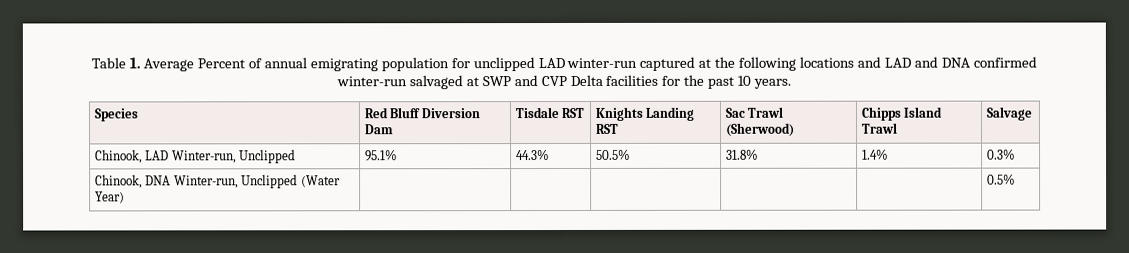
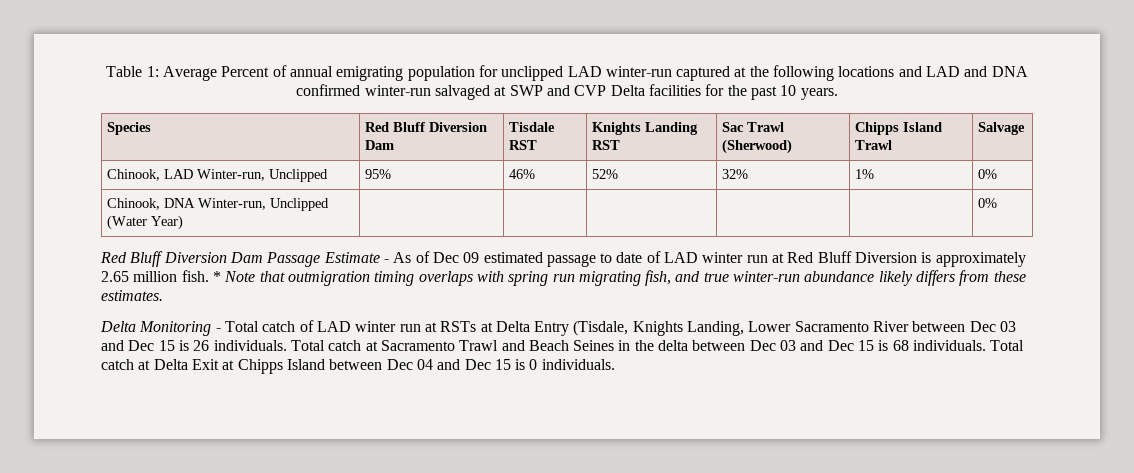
- Table 1. Average Percent of annual emigrating population for unclipped LAD winter-run captured at the following locations and LAD and DNA confirmed winter-run salvaged at SWP and CVP Delta facilities for the past 10 years.
+ Table 1: Average Percent of annual emigrating population for unclipped LAD winter-run captured at the following locations and LAD and DNA confirmed winter-run salvaged at SWP and CVP Delta facilities for the past 10 years.
- Chinook, LAD Winter-run, Unclipped | 95.1% | 44.3% | 50.5% | 31.8% | 1.4% | 0.3%
+ Chinook, LAD Winter-run, Unclipped | 95% | 46% | 52% | 32% | 1% | 0%
- Chinook, DNA Winter-run, Unclipped (Water Year) | | | | | | 0.5%
+ Chinook, DNA Winter-run, Unclipped (Water Year) | | | | | | 0%
+ Red Bluff Diversion Dam Passage Estimate - As of Dec 09 estimated passage to date of LAD winter run at Red Bluff Diversion is approximately 2.65 million fish. * Note that outmigration timing overlaps with spring run migrating fish, and true winter-run abundance likely differs from these estimates.
+ Delta Monitoring - Total catch of LAD winter run at RSTs at Delta Entry (Tisdale, Knights Landing, Lower Sacramento River between Dec 03 and Dec 15 is 26 individuals. Total catch at Sacramento Trawl and Beach Seines in the delta between Dec 03 and Dec 15 is 68 individuals. Total catch at Delta Exit at Chipps Island between Dec 04 and Dec 15 is 0 individuals.

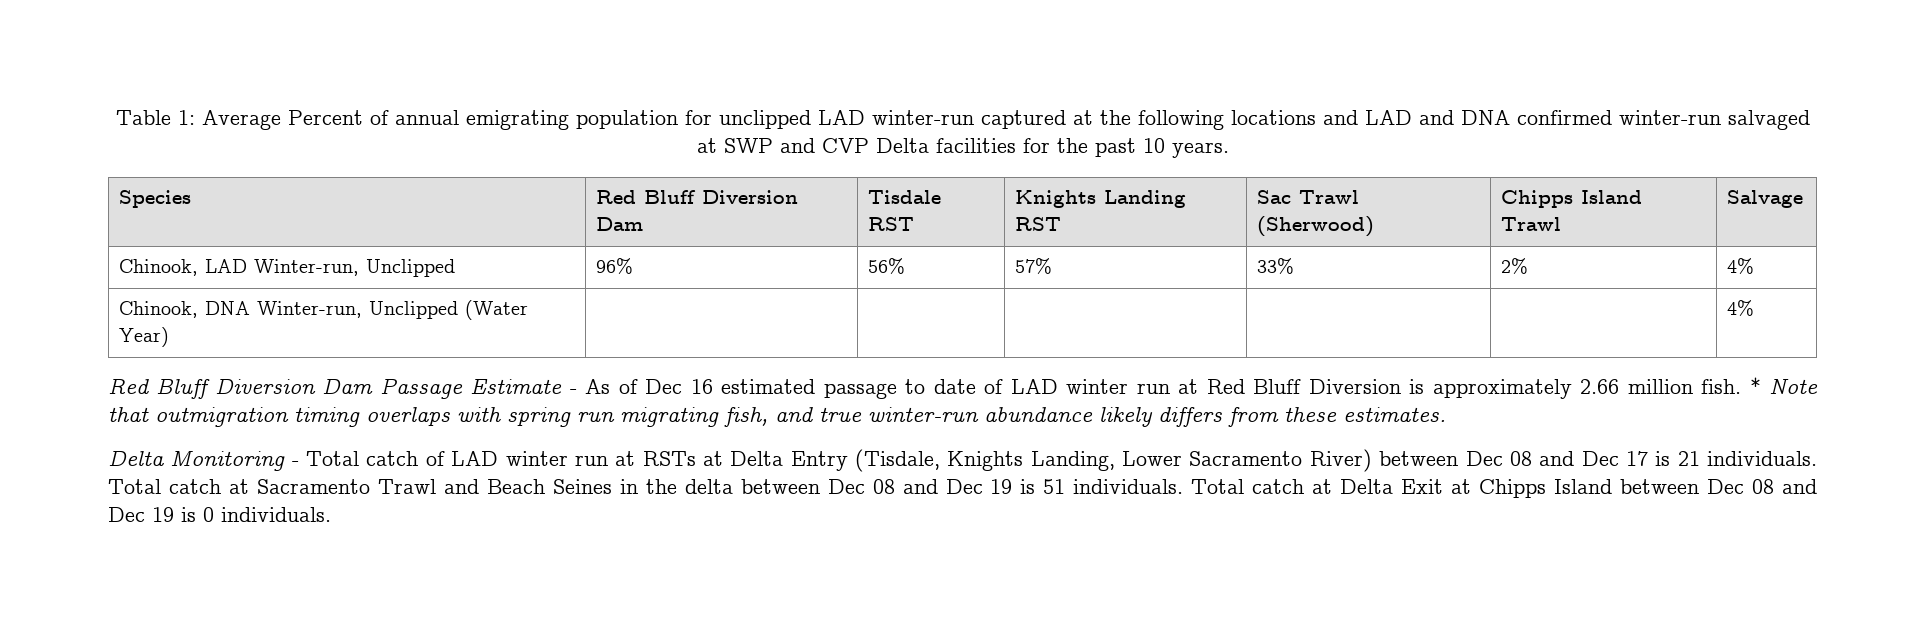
- Chinook, LAD Winter-run, Unclipped | 95% | 46% | 52% | 32% | 1% | 0%
+ Chinook, LAD Winter-run, Unclipped | 96% | 56% | 57% | 33% | 2% | 4%
- Chinook, DNA Winter-run, Unclipped (Water Year) | | | | | | 0%
+ Chinook, DNA Winter-run, Unclipped (Water Year) | | | | | | 4%
- Red Bluff Diversion Dam Passage Estimate - As of Dec 09 estimated passage to date of LAD winter run at Red Bluff Diversion is approximately 2.65 million fish.
+ Red Bluff Diversion Dam Passage Estimate - As of Dec 16 estimated passage to date of LAD winter run at Red Bluff Diversion is approximately 2.66 million fish.
- Delta Monitoring - Total catch of LAD winter run at RSTs at Delta Entry (Tisdale, Knights Landing, Lower Sacramento River between Dec 03 and Dec 15 is 26 individuals.
+ Delta Monitoring - Total catch of LAD winter run at RSTs at Delta Entry (Tisdale, Knights Landing, Lower Sacramento River) between Dec 08 and Dec 17 is 21 individuals.
- Total catch at Sacramento Trawl and Beach Seines in the delta between Dec 03 and Dec 15 is 68 individuals.
+ Total catch at Sacramento Trawl and Beach Seines in the delta between Dec 08 and Dec 19 is 51 individuals.
- Total catch at Delta Exit at Chipps Island between Dec 04 and Dec 15 is 0 individuals.
+ Total catch at Delta Exit at Chipps Island between Dec 08 and Dec 19 is 0 individuals.

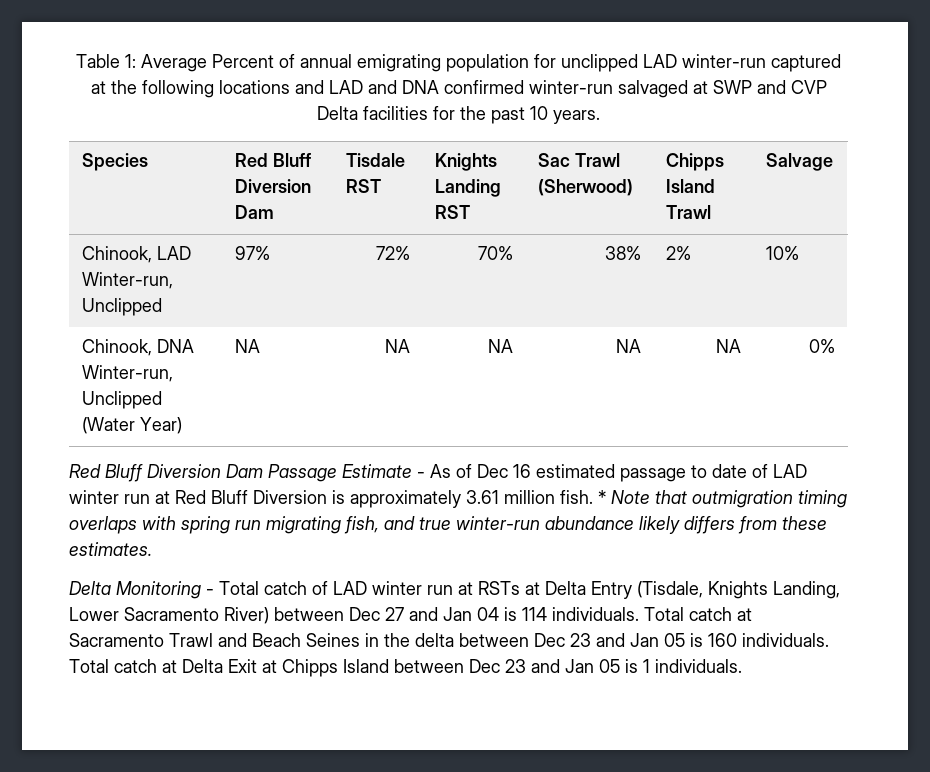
- Chinook, LAD Winter-run, Unclipped | 96% | 56% | 57% | 33% | 2% | 4%
+ Chinook, LAD Winter-run, Unclipped | 97% | 72% | 70% | 38% | 2% | 10%
- Chinook, DNA Winter-run, Unclipped (Water Year) | | | | | | 4%
+ Chinook, DNA Winter-run, Unclipped (Water Year) | NA | NA | NA | NA | NA | 0%
- Red Bluff Diversion Dam Passage Estimate - As of Dec 16 estimated passage to date of LAD winter run at Red Bluff Diversion is approximately 2.66 million fish.
+ Red Bluff Diversion Dam Passage Estimate - As of Dec 16 estimated passage to date of LAD winter run at Red Bluff Diversion is approximately 3.61 million fish.
- Delta Monitoring - Total catch of LAD winter run at RSTs at Delta Entry (Tisdale, Knights Landing, Lower Sacramento River) between Dec 08 and Dec 17 is 21 individuals.
+ Delta Monitoring - Total catch of LAD winter run at RSTs at Delta Entry (Tisdale, Knights Landing, Lower Sacramento River) between Dec 27 and Jan 04 is 114 individuals.
- Total catch at Sacramento Trawl and Beach Seines in the delta between Dec 08 and Dec 19 is 51 individuals.
+ Total catch at Sacramento Trawl and Beach Seines in the delta between Dec 23 and Jan 05 is 160 individuals.
- Total catch at Delta Exit at Chipps Island between Dec 08 and Dec 19 is 0 individuals.
+ Total catch at Delta Exit at Chipps Island between Dec 23 and Jan 05 is 1 individuals.

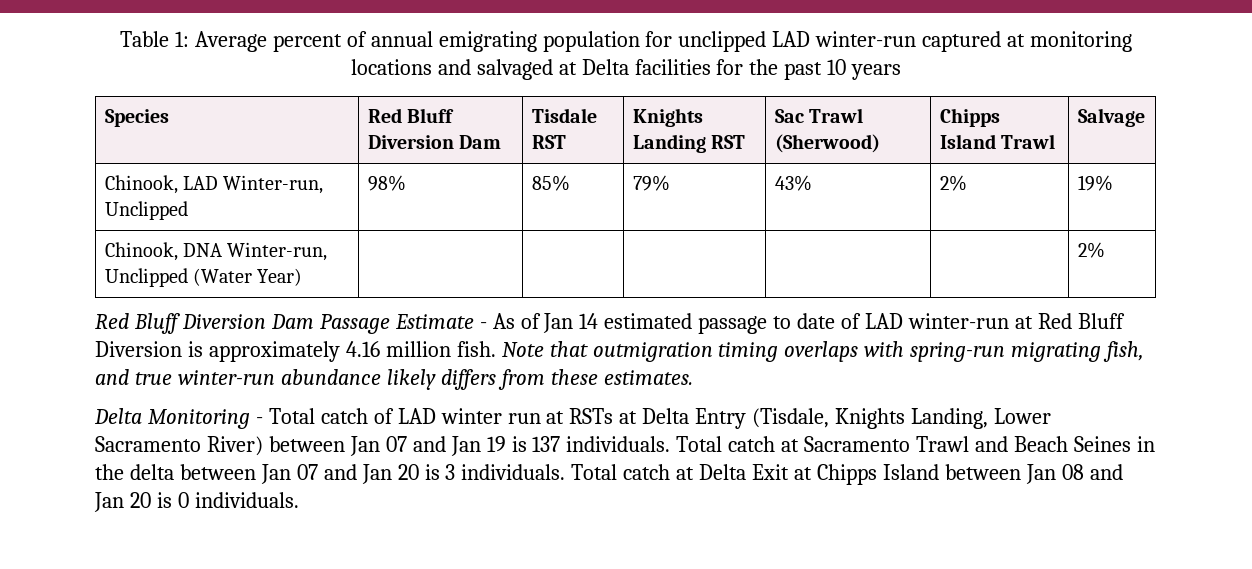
- Table 1: Average Percent of annual emigrating population for unclipped LAD winter-run captured at the following locations and LAD and DNA confirmed winter-run salvaged at SWP and CVP Delta facilities for the past 10 years.
+ Table 1: Average percent of annual emigrating population for unclipped LAD winter-run captured at monitoring locations and salvaged at Delta facilities for the past 10 years
- Chinook, LAD Winter-run, Unclipped | 97% | 72% | 70% | 38% | 2% | 10%
+ Chinook, LAD Winter-run, Unclipped | 98% | 85% | 79% | 43% | 2% | 19%
- Chinook, DNA Winter-run, Unclipped (Water Year) | NA | NA | NA | NA | NA | 0%
+ Chinook, DNA Winter-run, Unclipped (Water Year) | | | | | | 2%
- Red Bluff Diversion Dam Passage Estimate - As of Dec 16 estimated passage to date of LAD winter run at Red Bluff Diversion is approximately 3.61 million fish.
+ Red Bluff Diversion Dam Passage Estimate - As of Jan 14 estimated passage to date of LAD winter-run at Red Bluff Diversion is approximately 4.16 million fish.
- * Note that outmigration timing overlaps with spring run migrating fish, and true winter-run abundance likely differs from these estimates.
+ Note that outmigration timing overlaps with spring-run migrating fish, and true winter-run abundance likely differs from these estimates.
- Delta Monitoring - Total catch of LAD winter run at RSTs at Delta Entry (Tisdale, Knights Landing, Lower Sacramento River) between Dec 27 and Jan 04 is 114 individuals.
+ Delta Monitoring - Total catch of LAD winter run at RSTs at Delta Entry (Tisdale, Knights Landing, Lower Sacramento River) between Jan 07 and Jan 19 is 137 individuals.
- Total catch at Sacramento Trawl and Beach Seines in the delta between Dec 23 and Jan 05 is 160 individuals.
+ Total catch at Sacramento Trawl and Beach Seines in the delta between Jan 07 and Jan 20 is 3 individuals.
- Total catch at Delta Exit at Chipps Island between Dec 23 and Jan 05 is 1 individuals.
+ Total catch at Delta Exit at Chipps Island between Jan 08 and Jan 20 is 0 individuals.

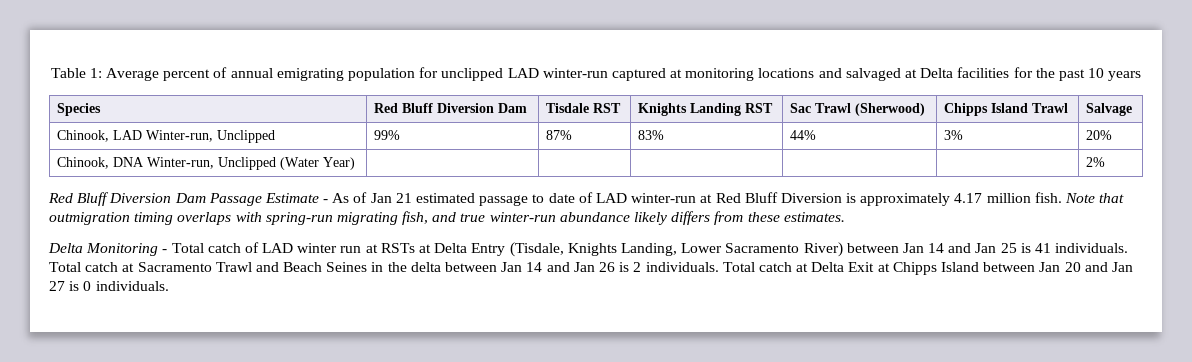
- Chinook, LAD Winter-run, Unclipped | 98% | 85% | 79% | 43% | 2% | 19%
+ Chinook, LAD Winter-run, Unclipped | 99% | 87% | 83% | 44% | 3% | 20%
- Red Bluff Diversion Dam Passage Estimate - As of Jan 14 estimated passage to date of LAD winter-run at Red Bluff Diversion is approximately 4.16 million fish.
+ Red Bluff Diversion Dam Passage Estimate - As of Jan 21 estimated passage to date of LAD winter-run at Red Bluff Diversion is approximately 4.17 million fish.
- Delta Monitoring - Total catch of LAD winter run at RSTs at Delta Entry (Tisdale, Knights Landing, Lower Sacramento River) between Jan 07 and Jan 19 is 137 individuals.
+ Delta Monitoring - Total catch of LAD winter run at RSTs at Delta Entry (Tisdale, Knights Landing, Lower Sacramento River) between Jan 14 and Jan 25 is 41 individuals.
- Total catch at Sacramento Trawl and Beach Seines in the delta between Jan 07 and Jan 20 is 3 individuals.
+ Total catch at Sacramento Trawl and Beach Seines in the delta between Jan 14 and Jan 26 is 2 individuals.
- Total catch at Delta Exit at Chipps Island between Jan 08 and Jan 20 is 0 individuals.
+ Total catch at Delta Exit at Chipps Island between Jan 20 and Jan 27 is 0 individuals.

